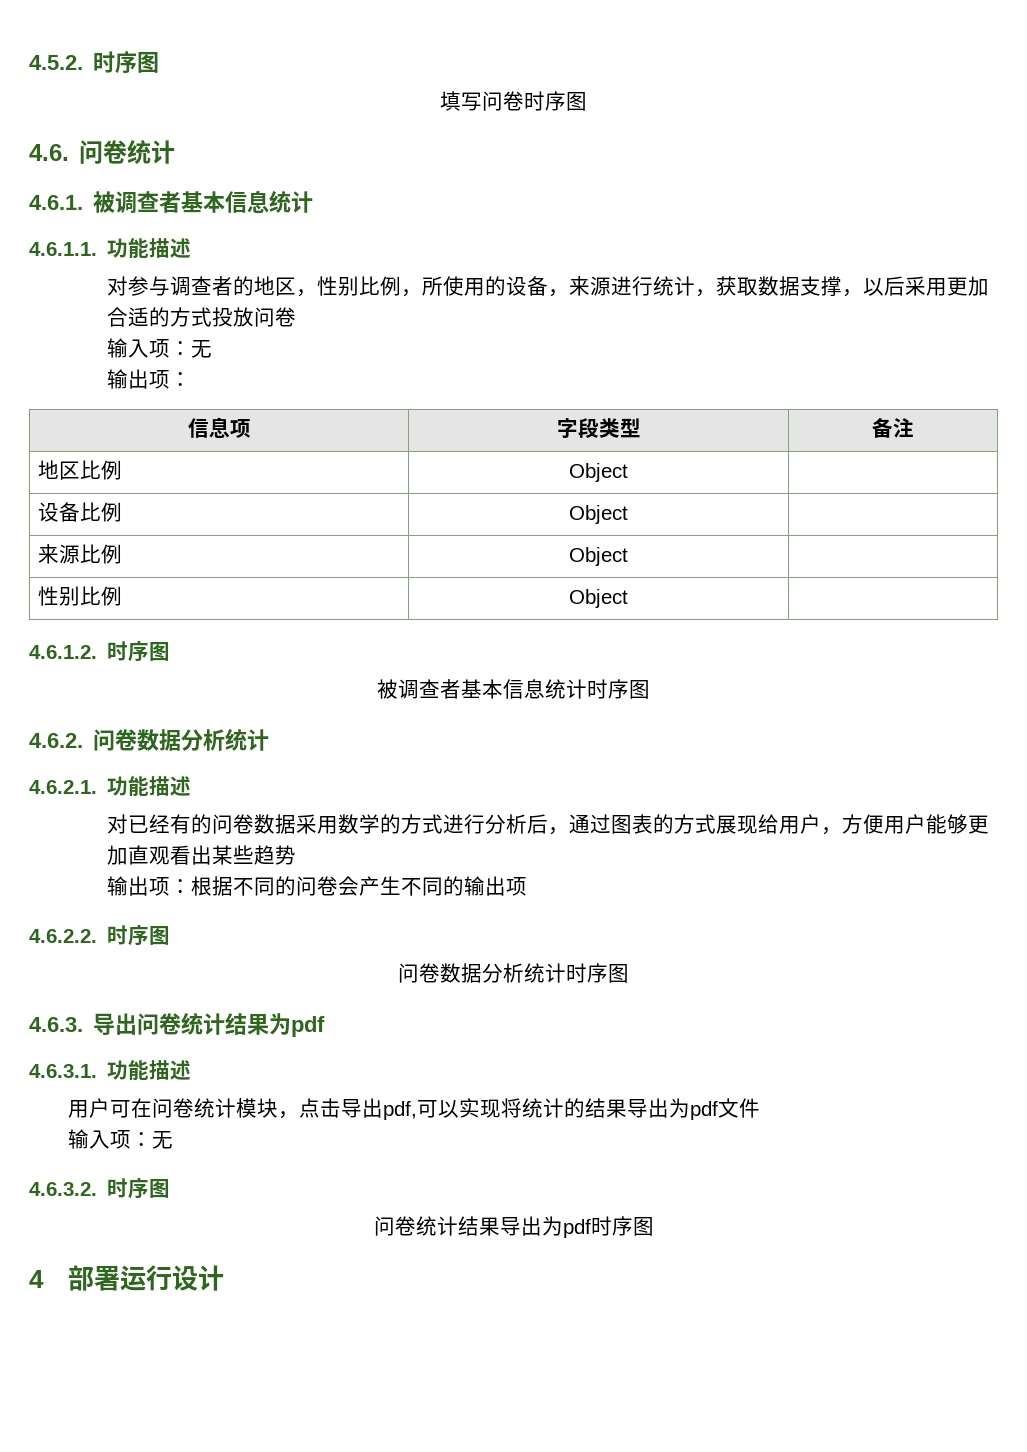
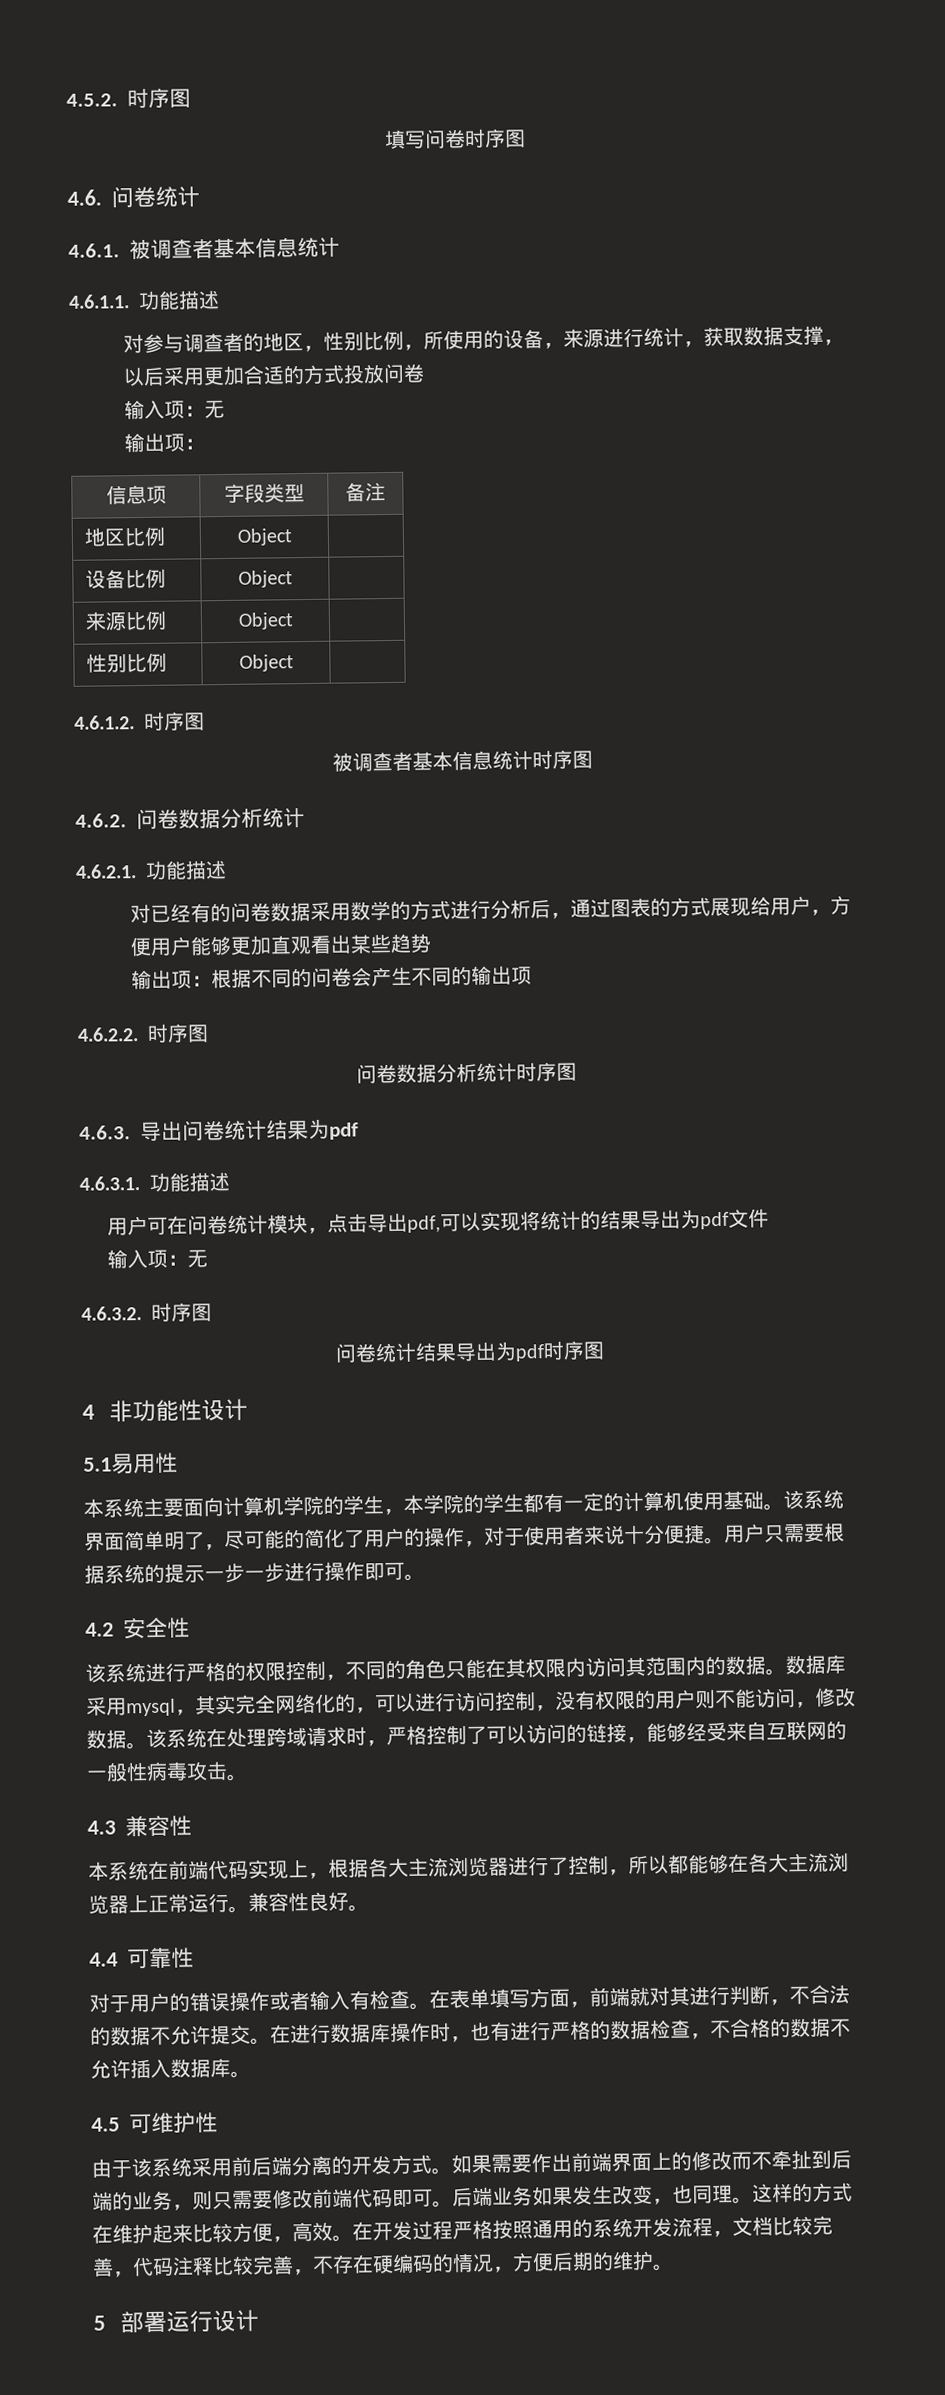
- 4部署运行设计
+ 4非功能性设计
+ 5.1易用性
+ 本系统主要面向计算机学院的学生，本学院的学生都有一定的计算机使用基础。该系统界面简单明了，尽可能的简化了用户的操作，对于使用者来说十分便捷。用户只需要根据系统的提示一步一步进行操作即可。
+ 4.2安全性
+ 该系统进行严格的权限控制，不同的角色只能在其权限内访问其范围内的数据。数据库采用mysql，其实完全网络化的，可以进行访问控制，没有权限的用户则不能访问，修改数据。该系统在处理跨域请求时，严格控制了可以访问的链接，能够经受来自互联网的一般性病毒攻击。
+ 4.3兼容性
+ 本系统在前端代码实现上，根据各大主流浏览器进行了控制，所以都能够在各大主流浏览器上正常运行。兼容性良好。
+ 4.4可靠性
+ 对于用户的错误操作或者输入有检查。在表单填写方面，前端就对其进行判断，不合法的数据不允许提交。在进行数据库操作时，也有进行严格的数据检查，不合格的数据不允许插入数据库。
+ 4.5可维护性
+ 由于该系统采用前后端分离的开发方式。如果需要作出前端界面上的修改而不牵扯到后端的业务，则只需要修改前端代码即可。后端业务如果发生改变，也同理。这样的方式在维护起来比较方便，高效。在开发过程严格按照通用的系统开发流程，文档比较完善，代码注释比较完善，不存在硬编码的情况，方便后期的维护。
+ 5部署运行设计

